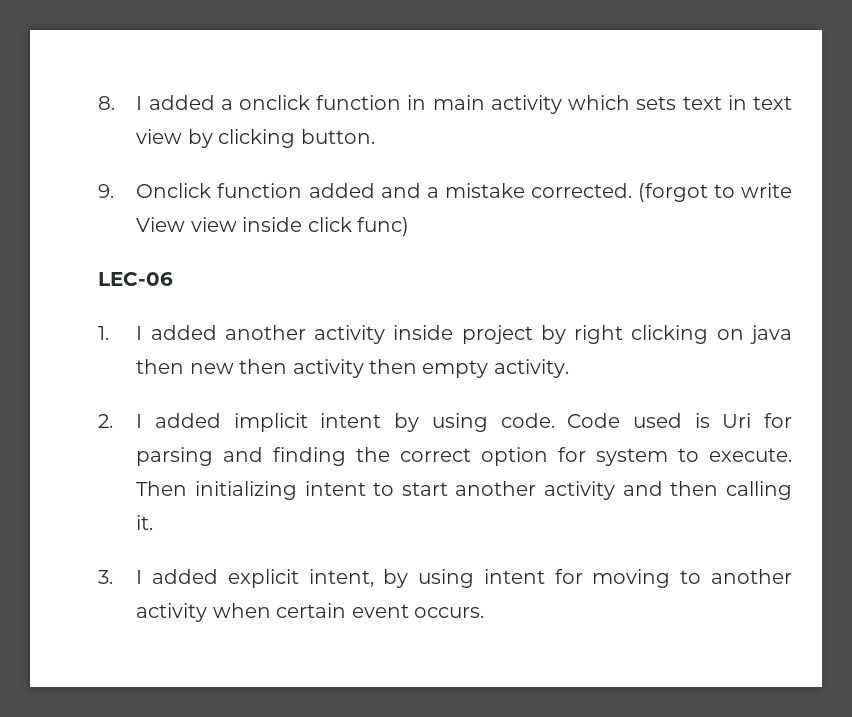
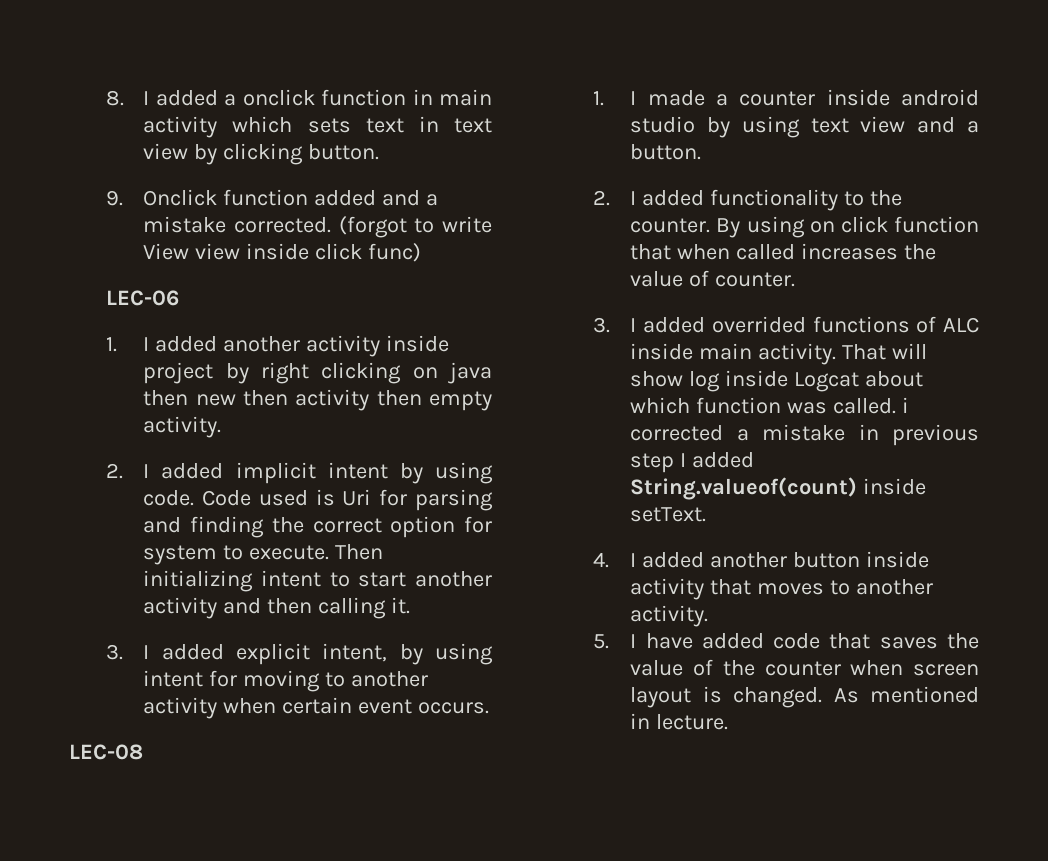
+ LEC-08
+ 1. I made a counter inside android studio by using text view and a button.
+ 2. I added functionality to the counter. By using on click function that when called increases the value of counter.
+ 3. I added overrided functions of ALC inside main activity. That will show log inside Logcat about which function was called. i corrected a mistake in previous step I added String.valueof(count) inside setText.
+ 4. I added another button inside activity that moves to another activity.
+ 5. I have added code that saves the value of the counter when screen layout is changed. As mentioned in lecture.

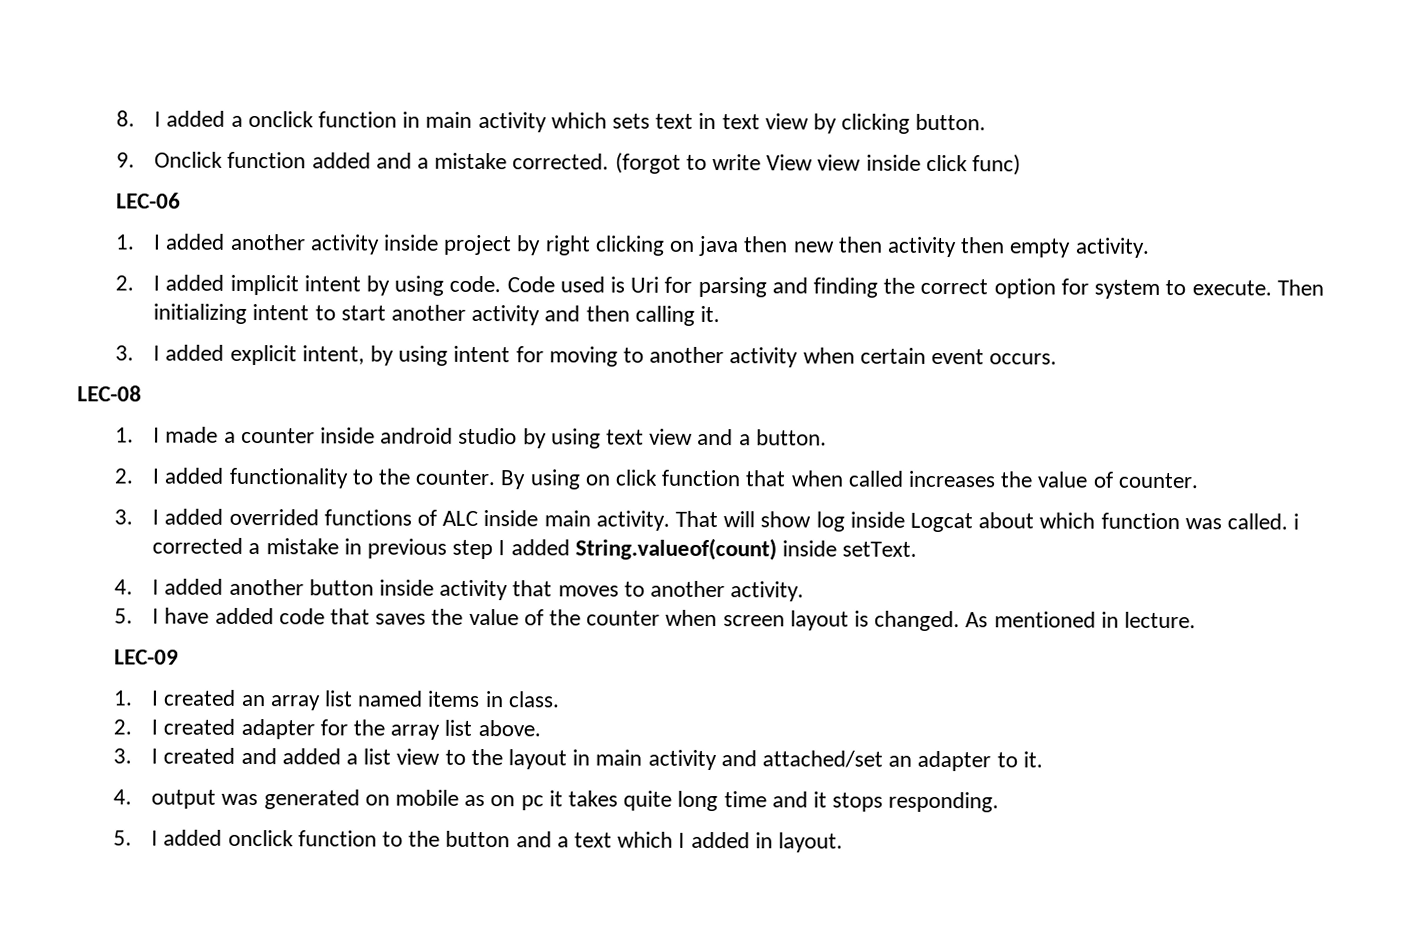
+ LEC-09
+ 1. I created an array list named items in class.
+ 2. I created adapter for the array list above.
+ 3. I created and added a list view to the layout in main activity and attached/set an adapter to it.
+ 4. output was generated on mobile as on pc it takes quite long time and it stops responding.
+ 5. I added onclick function to the button and a text which I added in layout.

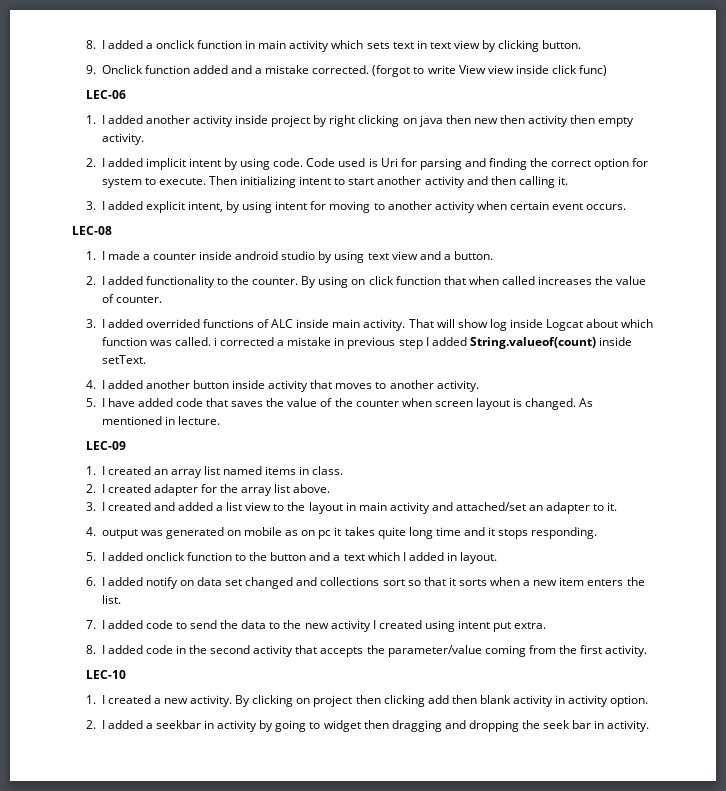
+ 6. I added notify on data set changed and collections sort so that it sorts when a new item enters the list.
+ 7. I added code to send the data to the new activity I created using intent put extra.
+ 8. I added code in the second activity that accepts the parameter/value coming from the first activity.
+ LEC-10
+ 1. I created a new activity. By clicking on project then clicking add then blank activity in activity option.
+ 2. I added a seekbar in activity by going to widget then dragging and dropping the seek bar in activity.

